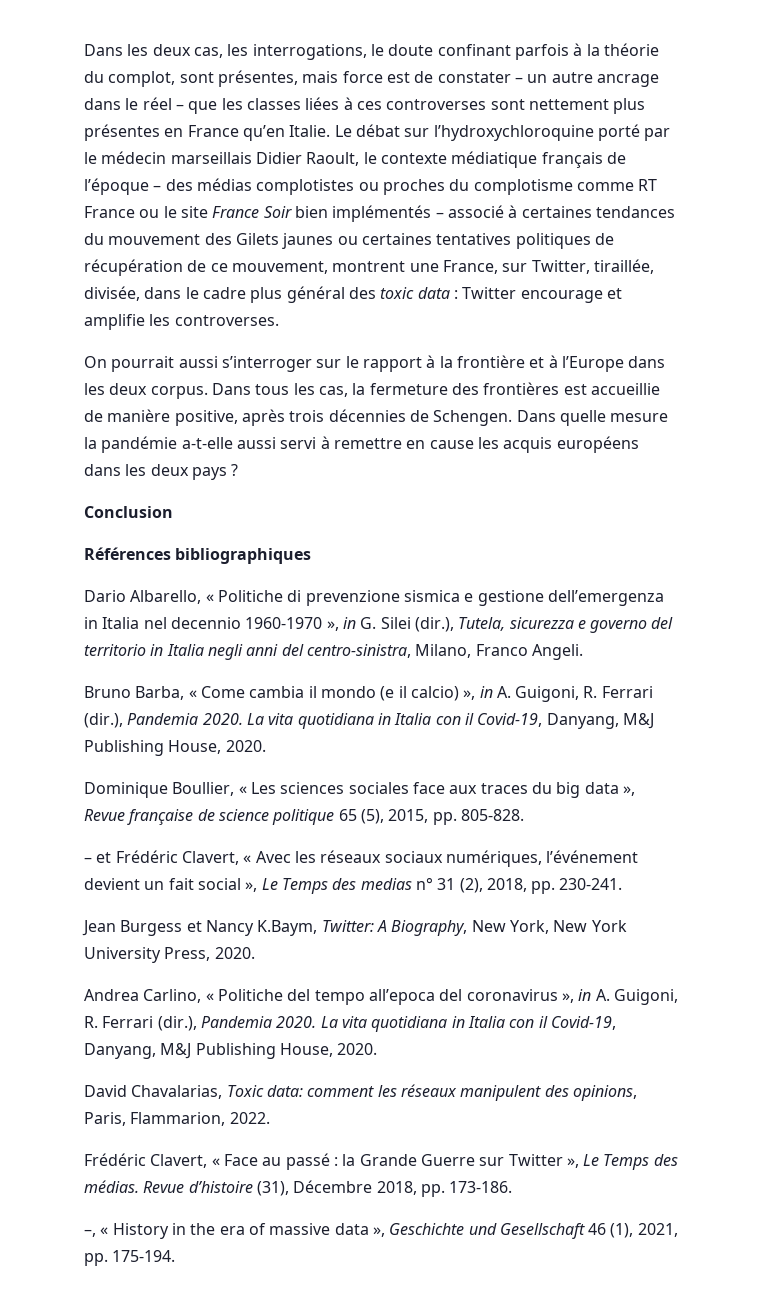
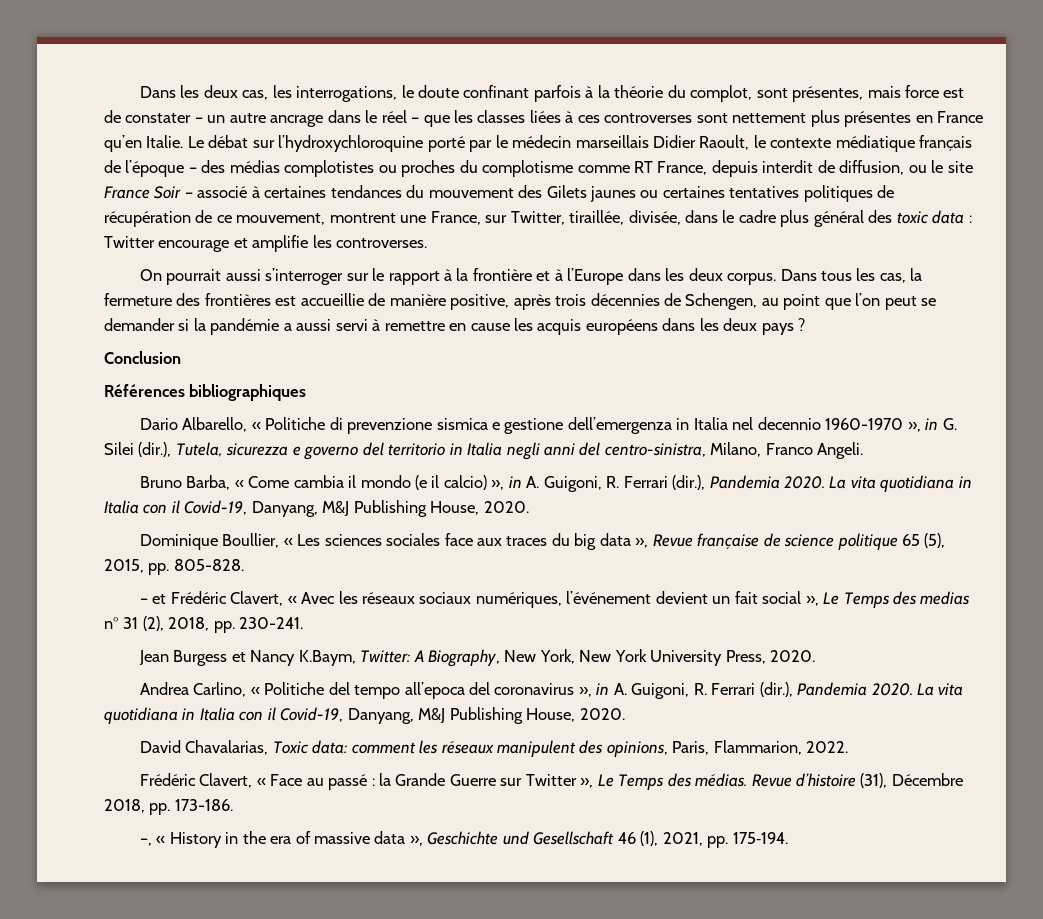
- Le débat sur l’hydroxychloroquine porté par le médecin marseillais Didier Raoult, le contexte médiatique français de l’époque – des médias complotistes ou proches du complotisme comme RT France ou le site France Soir bien implémentés – associé à certaines tendances du mouvement des Gilets jaunes ou certaines tentatives politiques de récupération de ce mouvement, montrent une France, sur Twitter, tiraillée, divisée, dans le cadre plus général des toxic data :
+ Le débat sur l’hydroxychloroquine porté par le médecin marseillais Didier Raoult, le contexte médiatique français de l’époque – des médias complotistes ou proches du complotisme comme RT France, depuis interdit de diffusion, ou le site France Soir – associé à certaines tendances du mouvement des Gilets jaunes ou certaines tentatives politiques de récupération de ce mouvement, montrent une France, sur Twitter, tiraillée, divisée, dans le cadre plus général des toxic data :
- Dans tous les cas, la fermeture des frontières est accueillie de manière positive, après trois décennies de Schengen. Dans quelle mesure la pandémie a-t-elle aussi servi à remettre en cause les acquis européens dans les deux pays ?
+ Dans tous les cas, la fermeture des frontières est accueillie de manière positive, après trois décennies de Schengen, au point que l’on peut se demander si la pandémie a aussi servi à remettre en cause les acquis européens dans les deux pays ?

